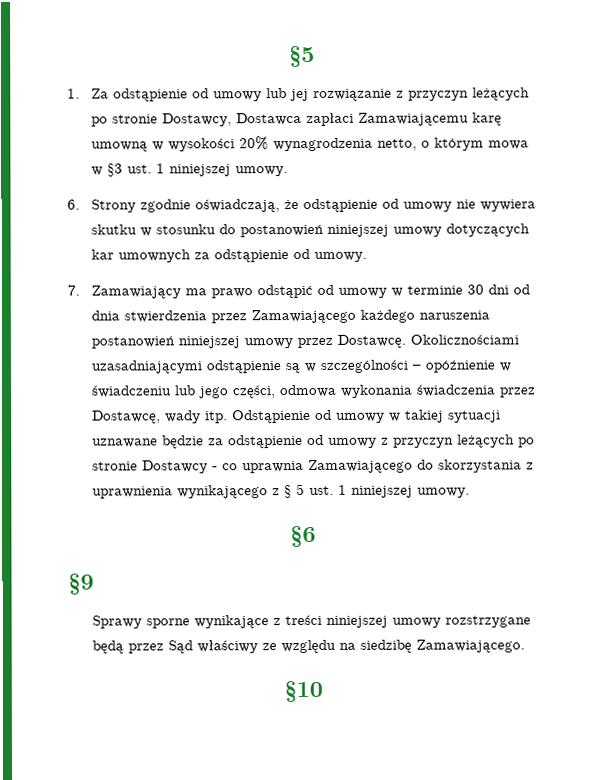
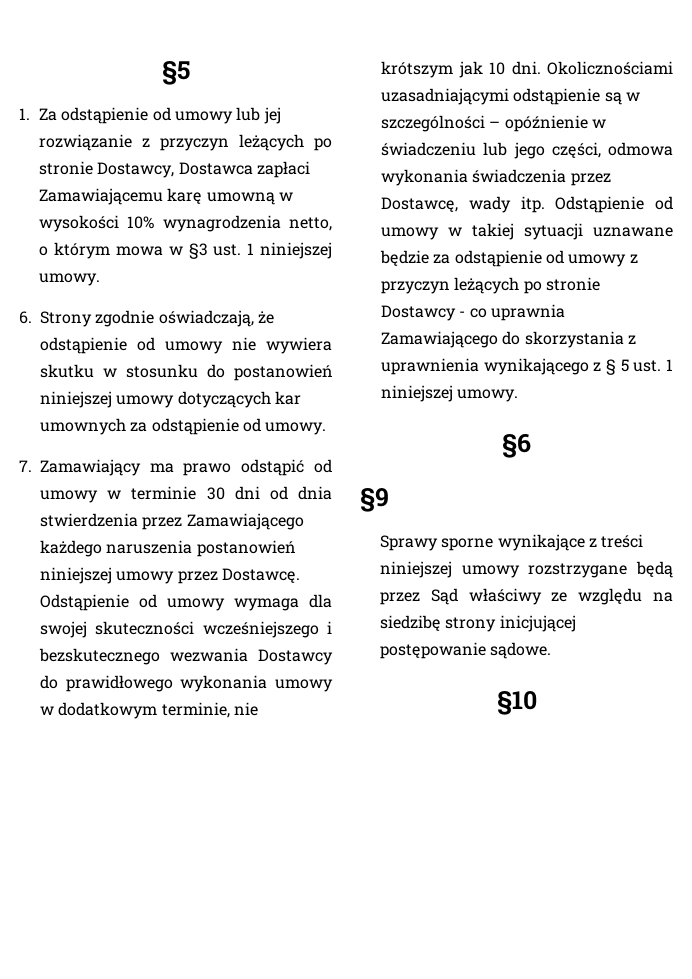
- 1. Za odstąpienie od umowy lub jej rozwiązanie z przyczyn leżących po stronie Dostawcy, Dostawca zapłaci Zamawiającemu karę umowną w wysokości 20% wynagrodzenia netto, o którym mowa w §3 ust. 1 niniejszej umowy.
+ 1. Za odstąpienie od umowy lub jej rozwiązanie z przyczyn leżących po stronie Dostawcy, Dostawca zapłaci Zamawiającemu karę umowną w wysokości 10% wynagrodzenia netto, o którym mowa w §3 ust. 1 niniejszej umowy.
+ Odstąpienie od umowy wymaga dla swojej skuteczności wcześniejszego i bezskutecznego wezwania Dostawcy do prawidłowego wykonania umowy w dodatkowym terminie, nie krótszym jak 10 dni.
- Sprawy sporne wynikające z treści niniejszej umowy rozstrzygane będą przez Sąd właściwy ze względu na siedzibę Zamawiającego.
+ Sprawy sporne wynikające z treści niniejszej umowy rozstrzygane będą przez Sąd właściwy ze względu na siedzibę strony inicjującej postępowanie sądowe.

